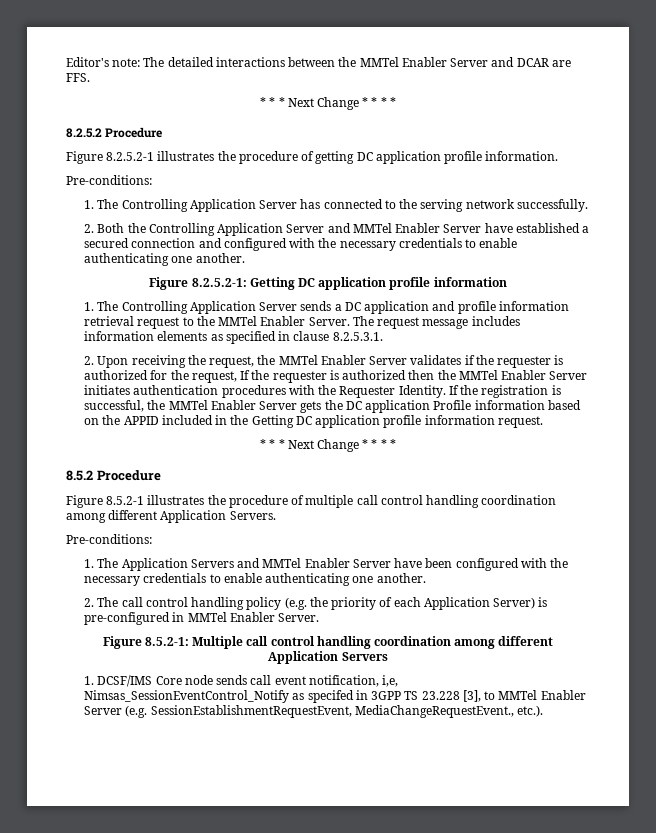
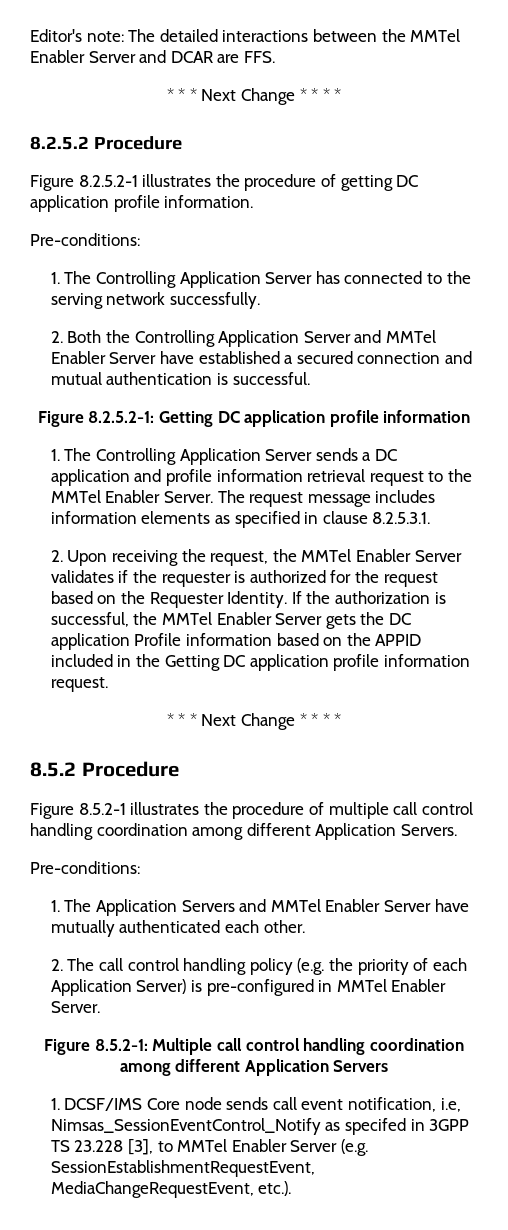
- 2. Both the Controlling Application Server and MMTel Enabler Server have established a secured connection and configured with the necessary credentials to enable authenticating one another.
+ 2. Both the Controlling Application Server and MMTel Enabler Server have established a secured connection and mutual authentication is successful.
- 2. Upon receiving the request, the MMTel Enabler Server validates if the requester is authorized for the request, If the requester is authorized then the MMTel Enabler Server initiates authentication procedures with the Requester Identity.
+ 2. Upon receiving the request, the MMTel Enabler Server validates if the requester is authorized for the request based on the Requester Identity.
- If the registration is successful, the MMTel Enabler Server gets the DC application Profile information based on the APPID included in the Getting DC application profile information request.
+ If the authorization is successful, the MMTel Enabler Server gets the DC application Profile information based on the APPID included in the Getting DC application profile information request.
- 1. The Application Servers and MMTel Enabler Server have been configured with the necessary credentials to enable authenticating one another.
+ 1. The Application Servers and MMTel Enabler Server have mutually authenticated each other.
- 1. DCSF/IMS Core node sends call event notification, i,e, Nimsas_SessionEventControl_Notify as specifed in 3GPP TS 23.228 [3], to MMTel Enabler Server (e.g. SessionEstablishmentRequestEvent, MediaChangeRequestEvent., etc.).
+ 1. DCSF/IMS Core node sends call event notification, i.e, Nimsas_SessionEventControl_Notify as specifed in 3GPP TS 23.228 [3], to MMTel Enabler Server (e.g. SessionEstablishmentRequestEvent, MediaChangeRequestEvent, etc.).

